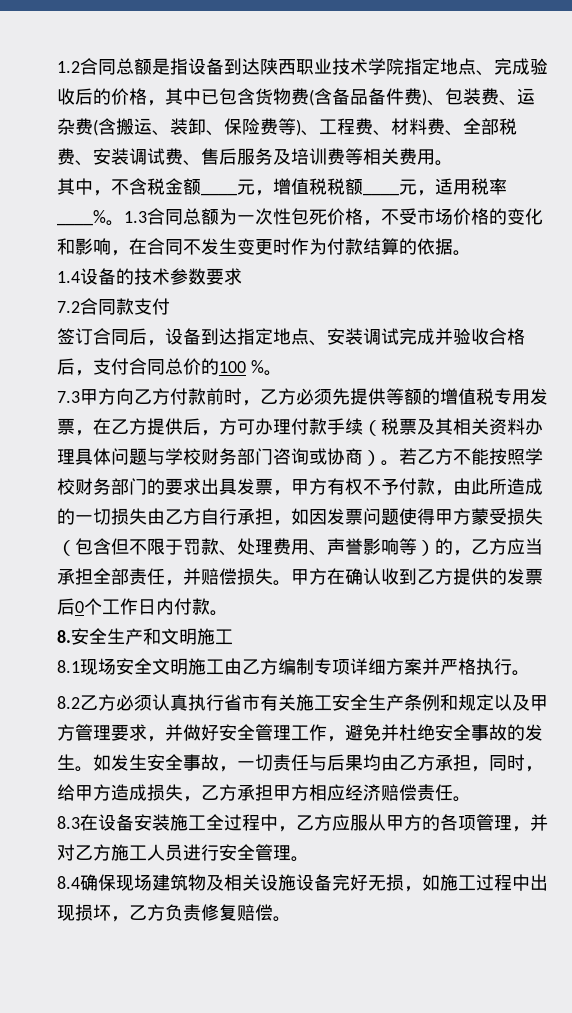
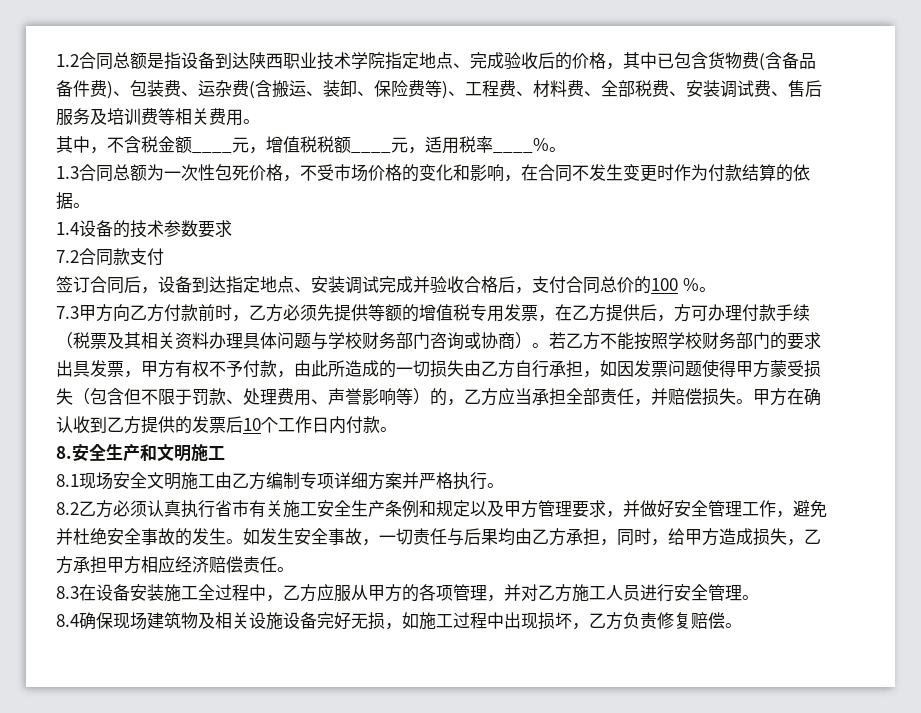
- 其中，不含税金额____元，增值税税额____元，适用税率____%。1.3合同总额为一次性包死价格，不受市场价格的变化和影响，在合同不发生变更时作为付款结算的依据。
+ 其中，不含税金额____元，增值税税额____元，适用税率____%。
+ 1.3合同总额为一次性包死价格，不受市场价格的变化和影响，在合同不发生变更时作为付款结算的依据。
- 甲方在确认收到乙方提供的发票后0个工作日内付款。
+ 甲方在确认收到乙方提供的发票后10个工作日内付款。

